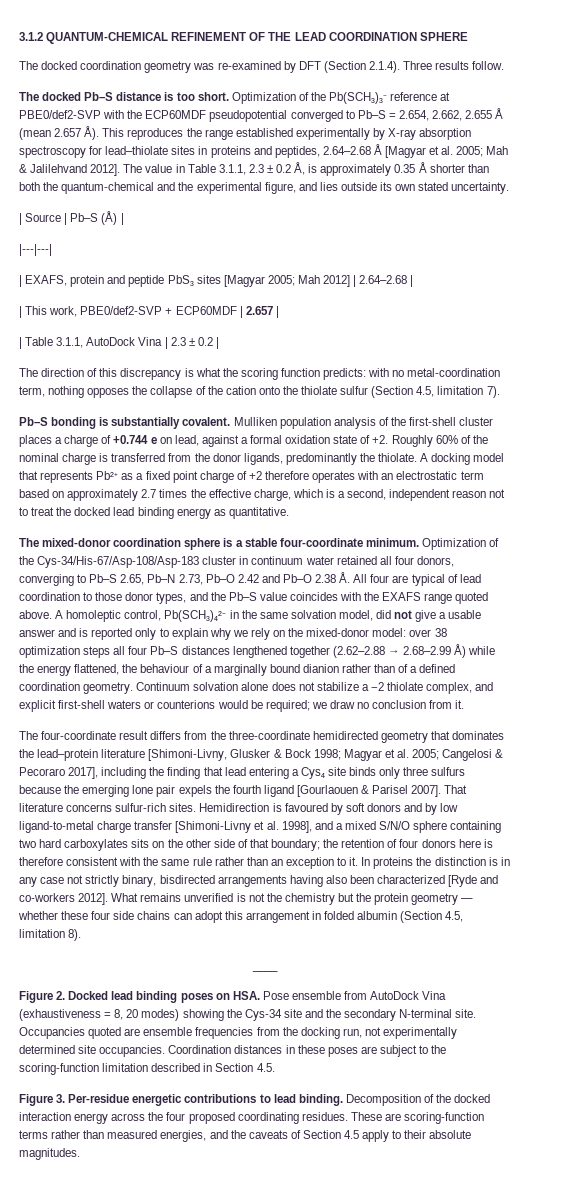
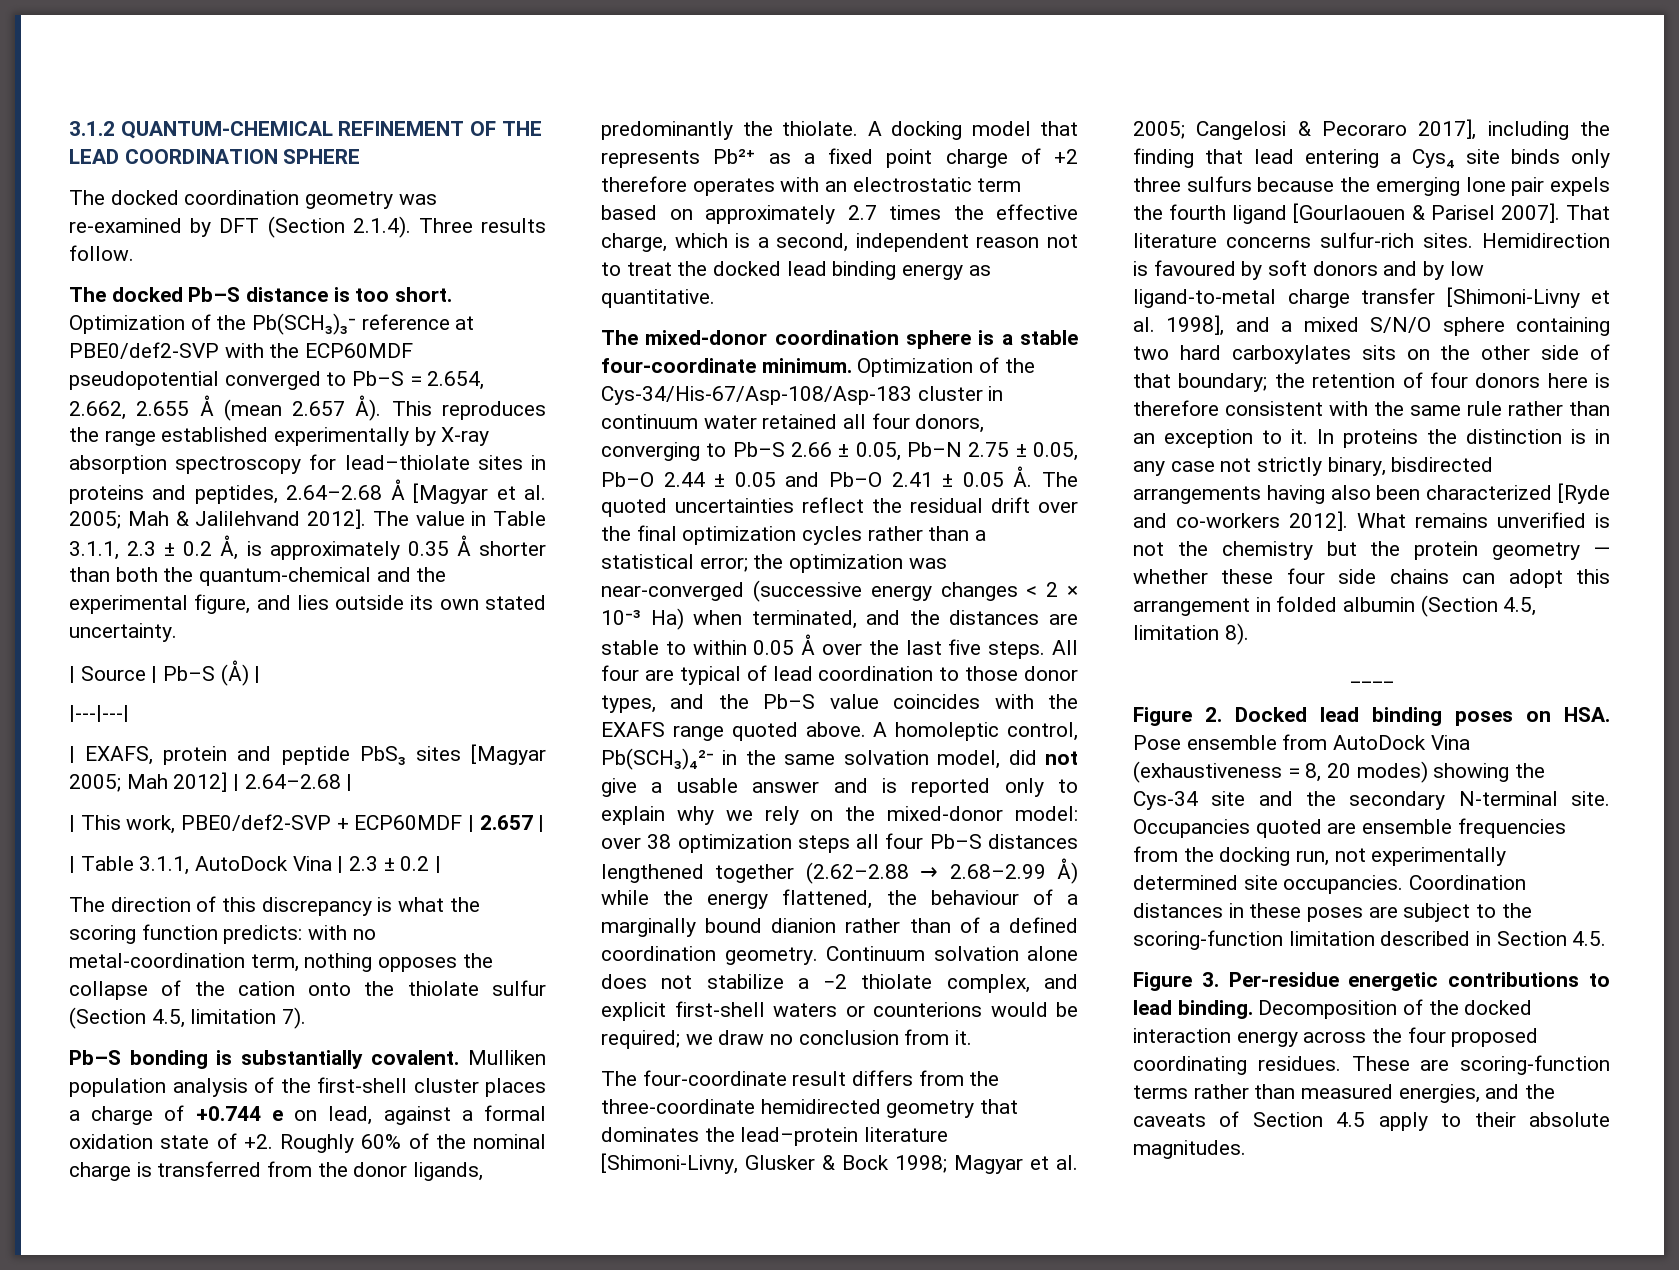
- Optimization of the Cys-34/His-67/Asp-108/Asp-183 cluster in continuum water retained all four donors, converging to Pb–S 2.65, Pb–N 2.73, Pb–O 2.42 and Pb–O 2.38 Å. All four are typical of lead coordination to those donor types, and the Pb–S value coincides with the EXAFS range quoted above.
+ Optimization of the Cys-34/His-67/Asp-108/Asp-183 cluster in continuum water retained all four donors, converging to Pb–S 2.66 ± 0.05, Pb–N 2.75 ± 0.05, Pb–O 2.44 ± 0.05 and Pb–O 2.41 ± 0.05 Å. The quoted uncertainties reflect the residual drift over the final optimization cycles rather than a statistical error; the optimization was near-converged (successive energy changes < 2 × 10⁻³ Ha) when terminated, and the distances are stable to within 0.05 Å over the last five steps. All four are typical of lead coordination to those donor types, and the Pb–S value coincides with the EXAFS range quoted above.

